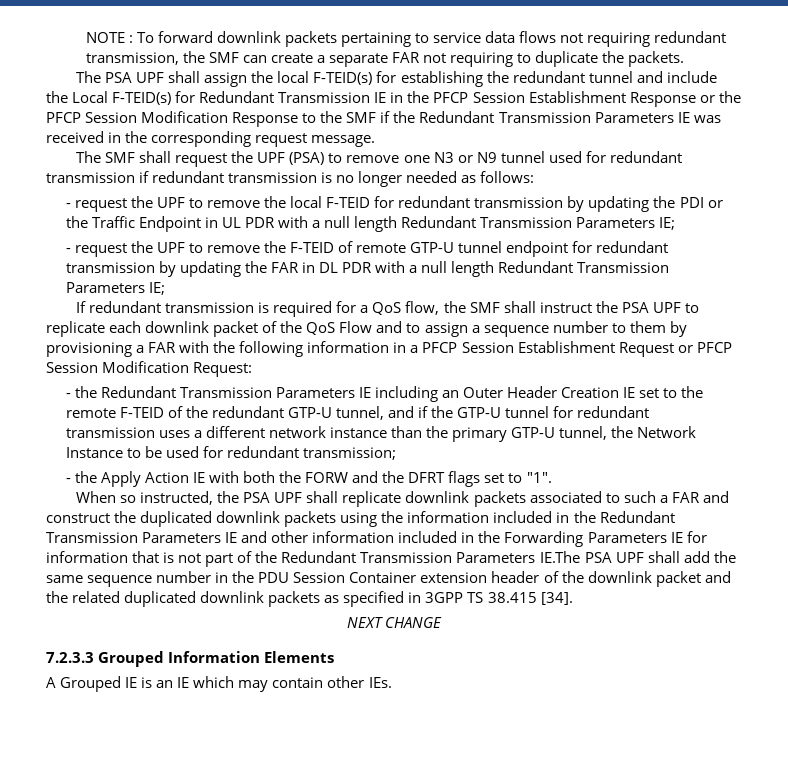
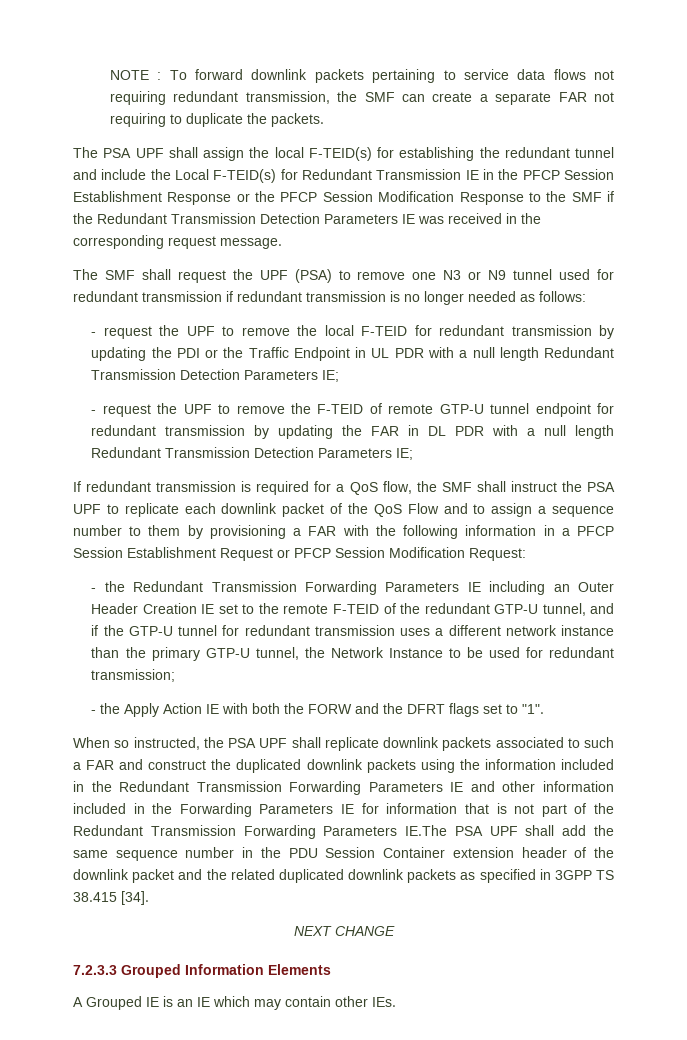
- The PSA UPF shall assign the local F-TEID(s) for establishing the redundant tunnel and include the Local F-TEID(s) for Redundant Transmission IE in the PFCP Session Establishment Response or the PFCP Session Modification Response to the SMF if the Redundant Transmission Parameters IE was received in the corresponding request message.
+ The PSA UPF shall assign the local F-TEID(s) for establishing the redundant tunnel and include the Local F-TEID(s) for Redundant Transmission IE in the PFCP Session Establishment Response or the PFCP Session Modification Response to the SMF if the Redundant Transmission Detection Parameters IE was received in the corresponding request message.
- - request the UPF to remove the local F-TEID for redundant transmission by updating the PDI or the Traffic Endpoint in UL PDR with a null length Redundant Transmission Parameters IE;
+ - request the UPF to remove the local F-TEID for redundant transmission by updating the PDI or the Traffic Endpoint in UL PDR with a null length Redundant Transmission Detection Parameters IE;
- - request the UPF to remove the F-TEID of remote GTP-U tunnel endpoint for redundant transmission by updating the FAR in DL PDR with a null length Redundant Transmission Parameters IE;
+ - request the UPF to remove the F-TEID of remote GTP-U tunnel endpoint for redundant transmission by updating the FAR in DL PDR with a null length Redundant Transmission Detection Parameters IE;
- - the Redundant Transmission Parameters IE including an Outer Header Creation IE set to the remote F-TEID of the redundant GTP-U tunnel, and if the GTP-U tunnel for redundant transmission uses a different network instance than the primary GTP-U tunnel, the Network Instance to be used for redundant transmission;
+ - the Redundant Transmission Forwarding Parameters IE including an Outer Header Creation IE set to the remote F-TEID of the redundant GTP-U tunnel, and if the GTP-U tunnel for redundant transmission uses a different network instance than the primary GTP-U tunnel, the Network Instance to be used for redundant transmission;
- When so instructed, the PSA UPF shall replicate downlink packets associated to such a FAR and construct the duplicated downlink packets using the information included in the Redundant Transmission Parameters IE and other information included in the Forwarding Parameters IE for information that is not part of the Redundant Transmission Parameters IE.The PSA UPF shall add the same sequence number in the PDU Session Container extension header of the downlink packet and the related duplicated downlink packets as specified in 3GPP TS 38.415 [34].
+ When so instructed, the PSA UPF shall replicate downlink packets associated to such a FAR and construct the duplicated downlink packets using the information included in the Redundant Transmission Forwarding Parameters IE and other information included in the Forwarding Parameters IE for information that is not part of the Redundant Transmission Forwarding Parameters IE.The PSA UPF shall add the same sequence number in the PDU Session Container extension header of the downlink packet and the related duplicated downlink packets as specified in 3GPP TS 38.415 [34].

